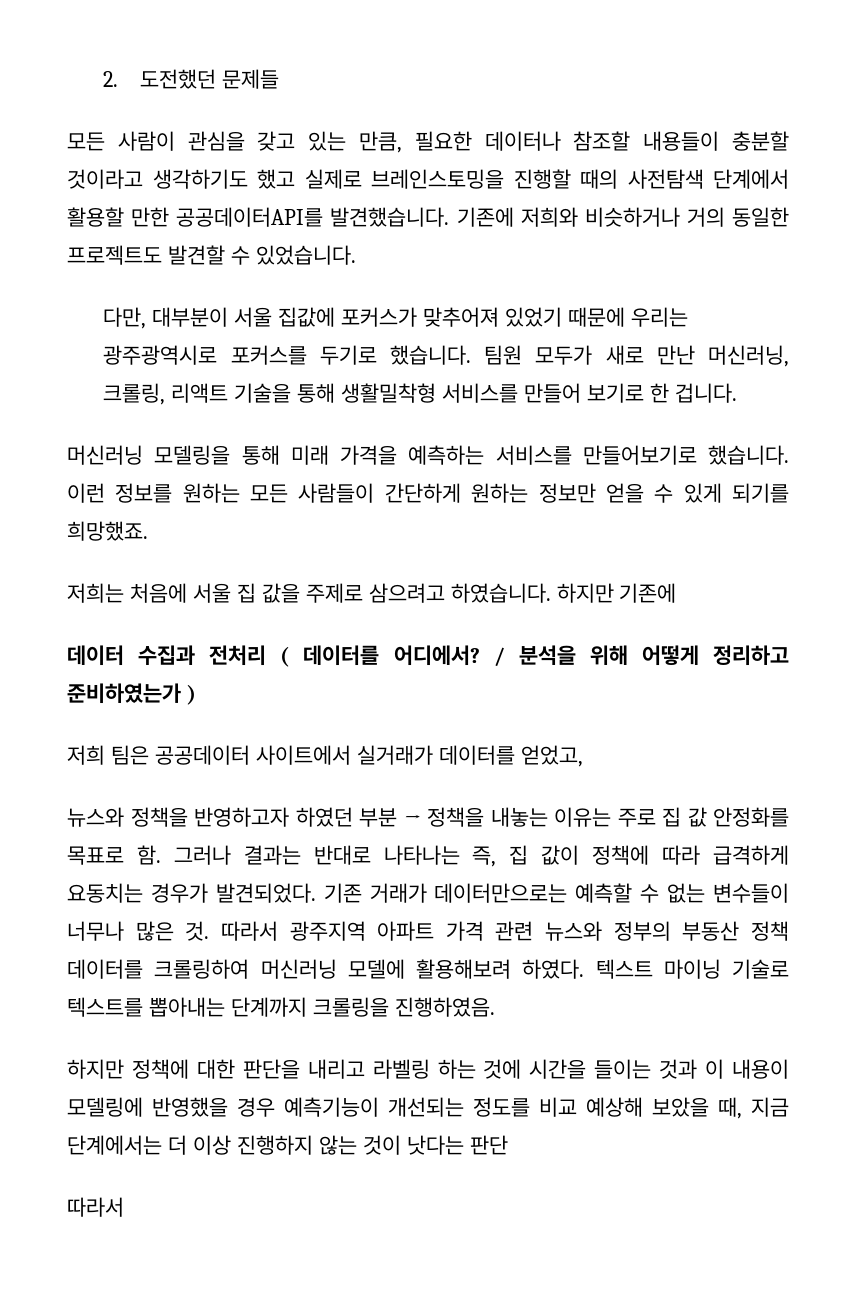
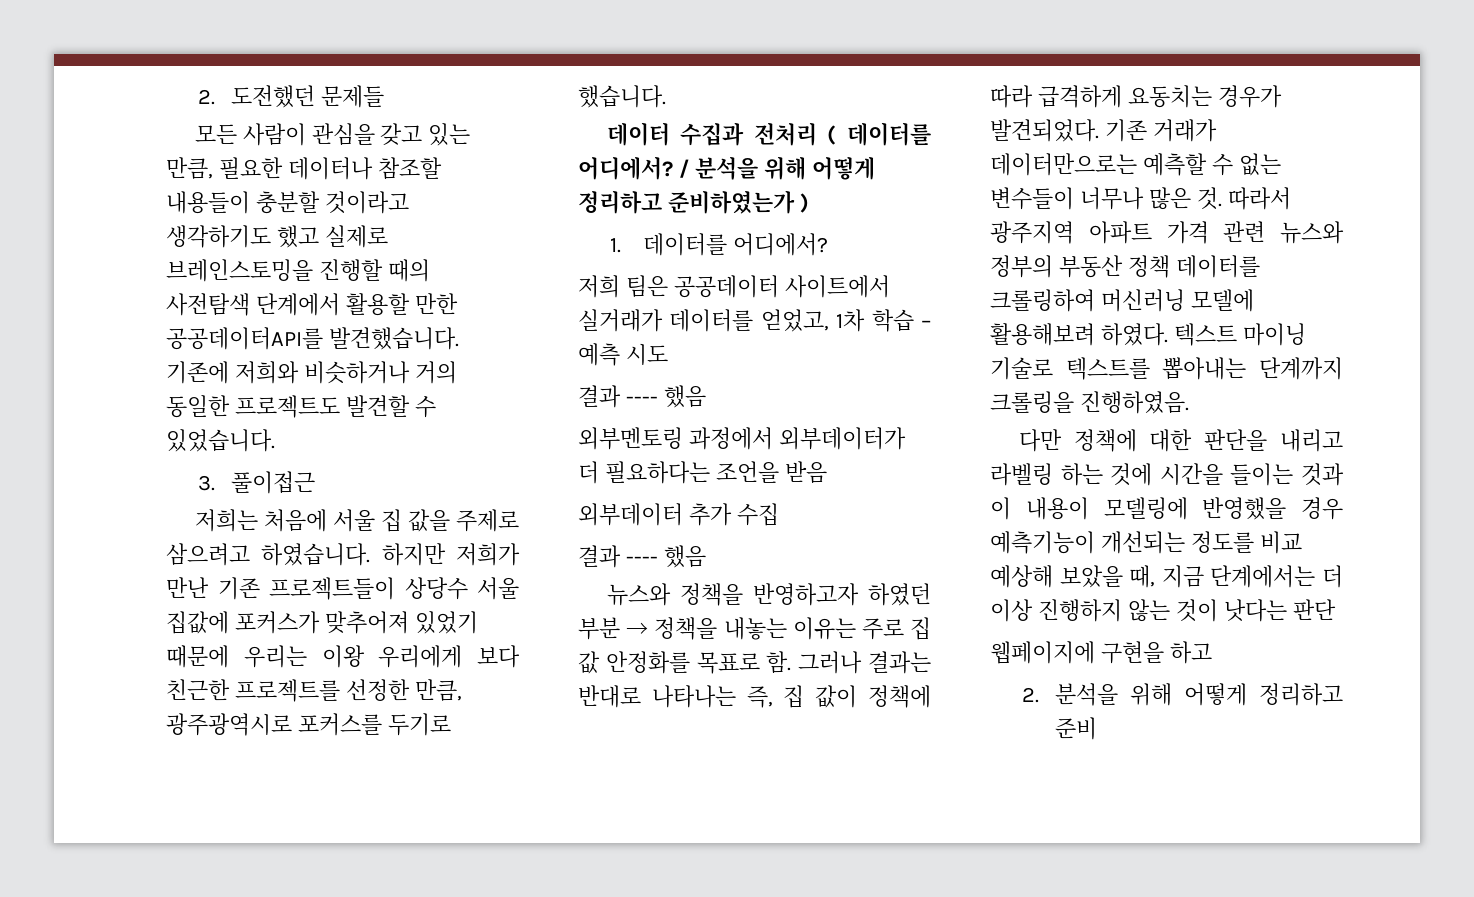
- 다만, 대부분이 서울 집값에 포커스가 맞추어져 있었기 때문에 우리는 광주광역시로 포커스를 두기로 했습니다. 팀원 모두가 새로 만난 머신러닝, 크롤링, 리액트 기술을 통해 생활밀착형 서비스를 만들어 보기로 한 겁니다.
- 머신러닝 모델링을 통해 미래 가격을 예측하는 서비스를 만들어보기로 했습니다. 이런 정보를 원하는 모든 사람들이 간단하게 원하는 정보만 얻을 수 있게 되기를 희망했죠.
+ 3. 풀이접근
- 하지만 기존에
+ 하지만 저희가 만난 기존 프로젝트들이 상당수 서울 집값에 포커스가 맞추어져 있었기 때문에 우리는 이왕 우리에게 보다 친근한 프로젝트를 선정한 만큼, 광주광역시로 포커스를 두기로 했습니다.
+ 1. 데이터를 어디에서?
- 저희 팀은 공공데이터 사이트에서 실거래가 데이터를 얻었고,
+ 저희 팀은 공공데이터 사이트에서 실거래가 데이터를 얻었고, 1차 학습 – 예측 시도
+ 결과 ---- 했음
+ 외부멘토링 과정에서 외부데이터가 더 필요하다는 조언을 받음
+ 외부데이터 추가 수집
+ 결과 ---- 했음
- 하지만 정책에 대한 판단을 내리고 라벨링 하는 것에 시간을 들이는 것과 이 내용이 모델링에 반영했을 경우 예측기능이 개선되는 정도를 비교 예상해 보았을 때, 지금 단계에서는 더 이상 진행하지 않는 것이 낫다는 판단
- 따라서
+ 다만 정책에 대한 판단을 내리고 라벨링 하는 것에 시간을 들이는 것과 이 내용이 모델링에 반영했을 경우 예측기능이 개선되는 정도를 비교 예상해 보았을 때, 지금 단계에서는 더 이상 진행하지 않는 것이 낫다는 판단
+ 웹페이지에 구현을 하고
+ 2. 분석을 위해 어떻게 정리하고 준비

